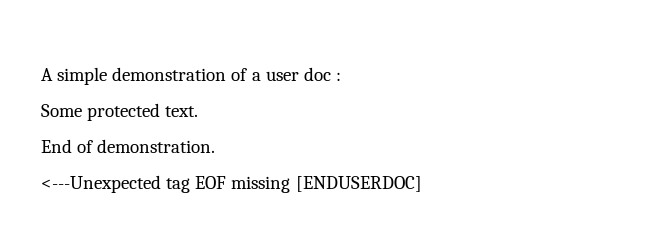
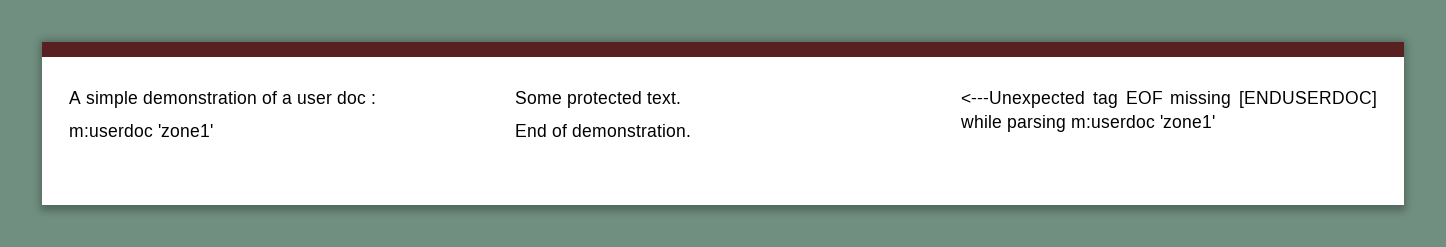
  A simple demonstration of a user doc :
+ m:userdoc 'zone1'
- <---Unexpected tag EOF missing [ENDUSERDOC]
+ <---Unexpected tag EOF missing [ENDUSERDOC] while parsing m:userdoc 'zone1'

